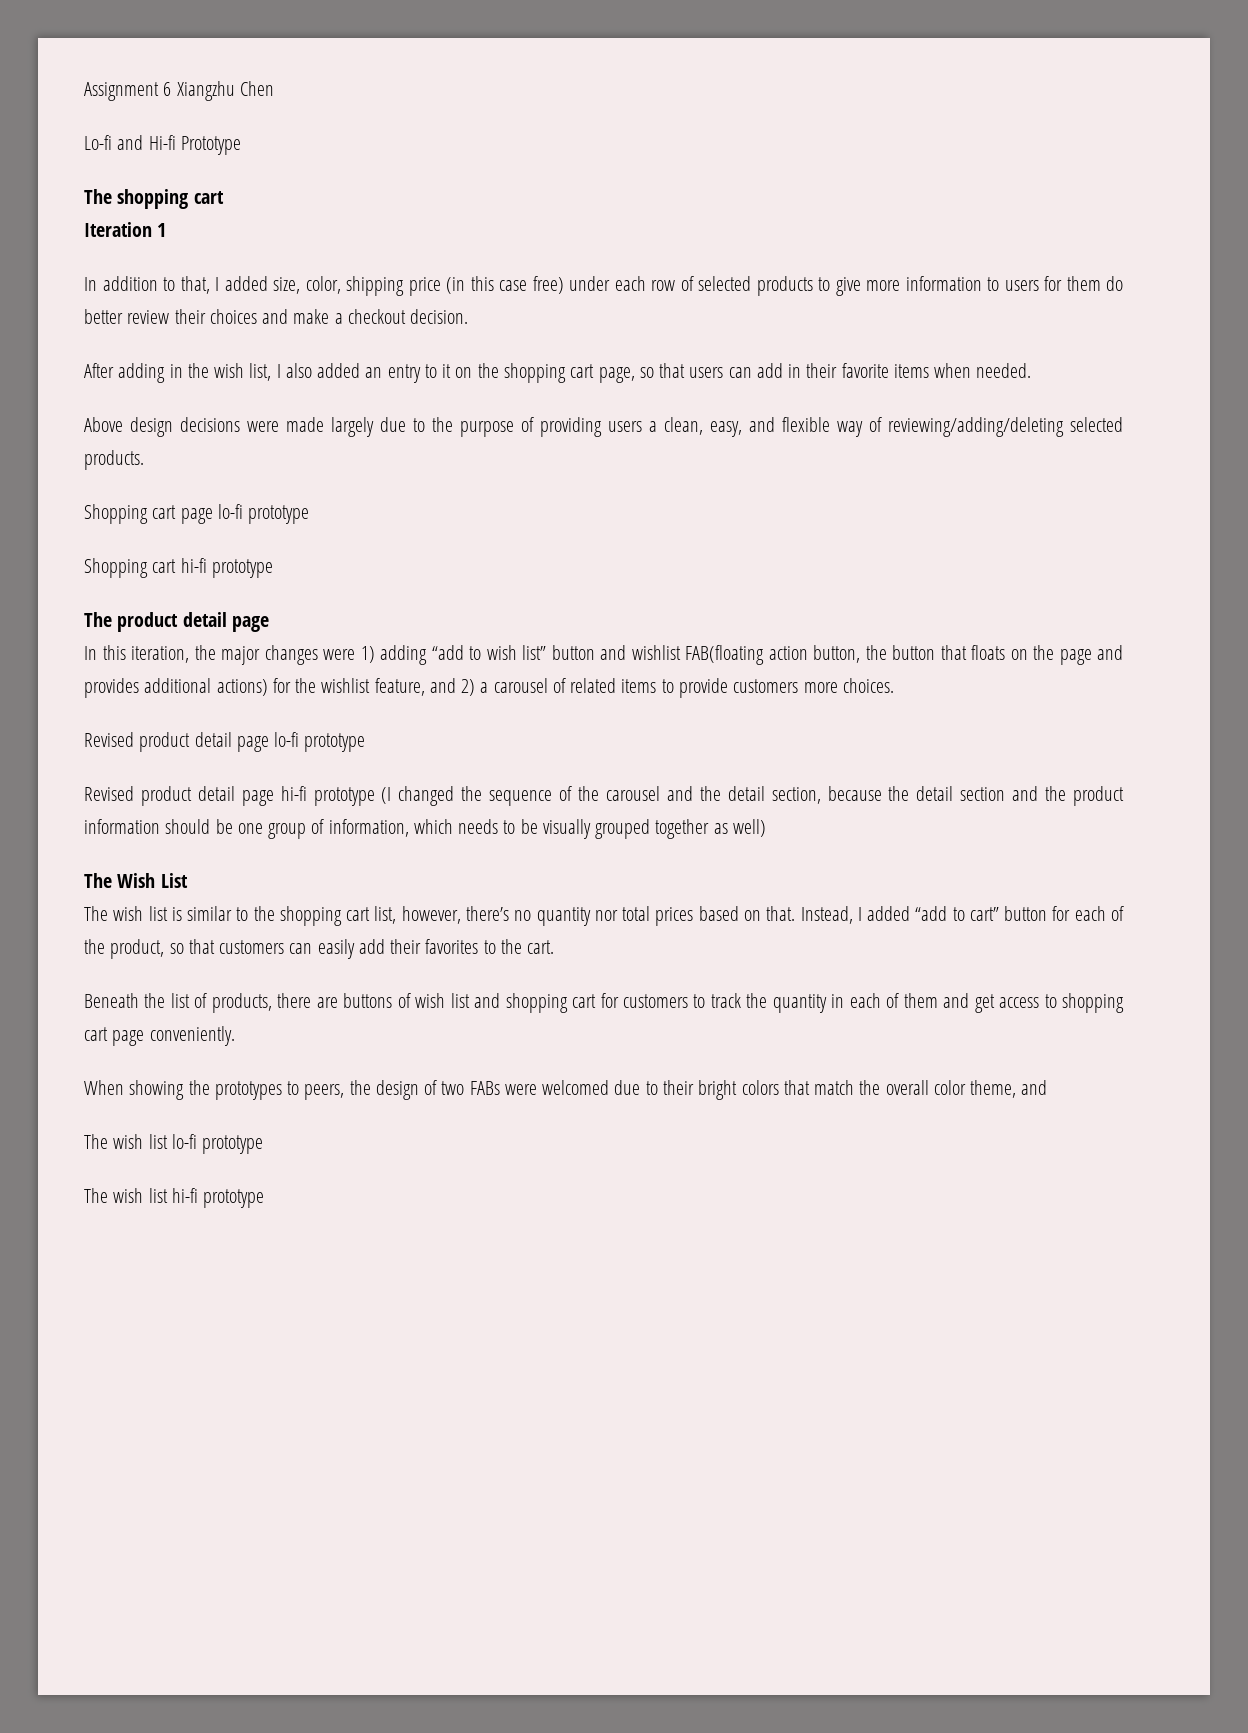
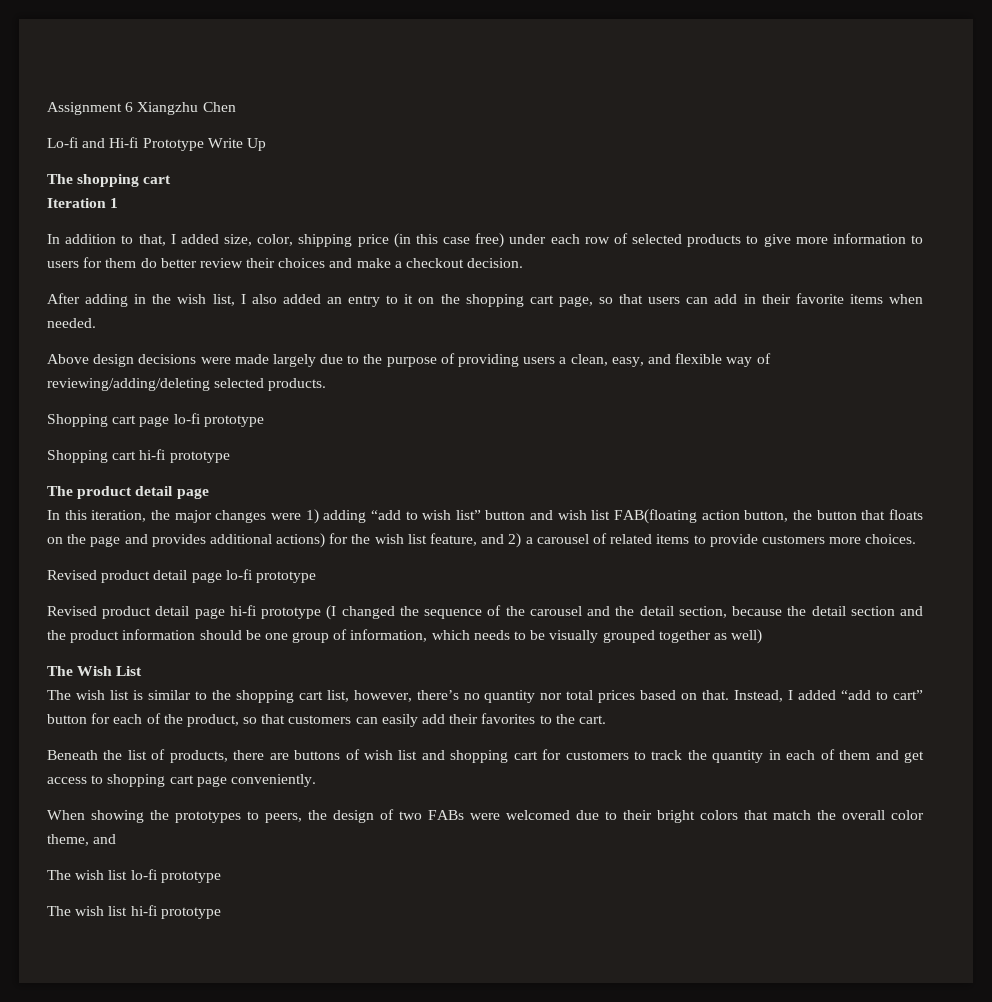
- Lo-fi and Hi-fi Prototype
+ Lo-fi and Hi-fi Prototype Write Up
- In this iteration, the major changes were 1) adding “add to wish list” button and wishlist FAB(floating action button, the button that floats on the page and provides additional actions) for the wishlist feature, and 2) a carousel of related items to provide customers more choices.
+ In this iteration, the major changes were 1) adding “add to wish list” button and wish list FAB(floating action button, the button that floats on the page and provides additional actions) for the wish list feature, and 2) a carousel of related items to provide customers more choices.

